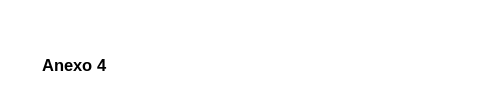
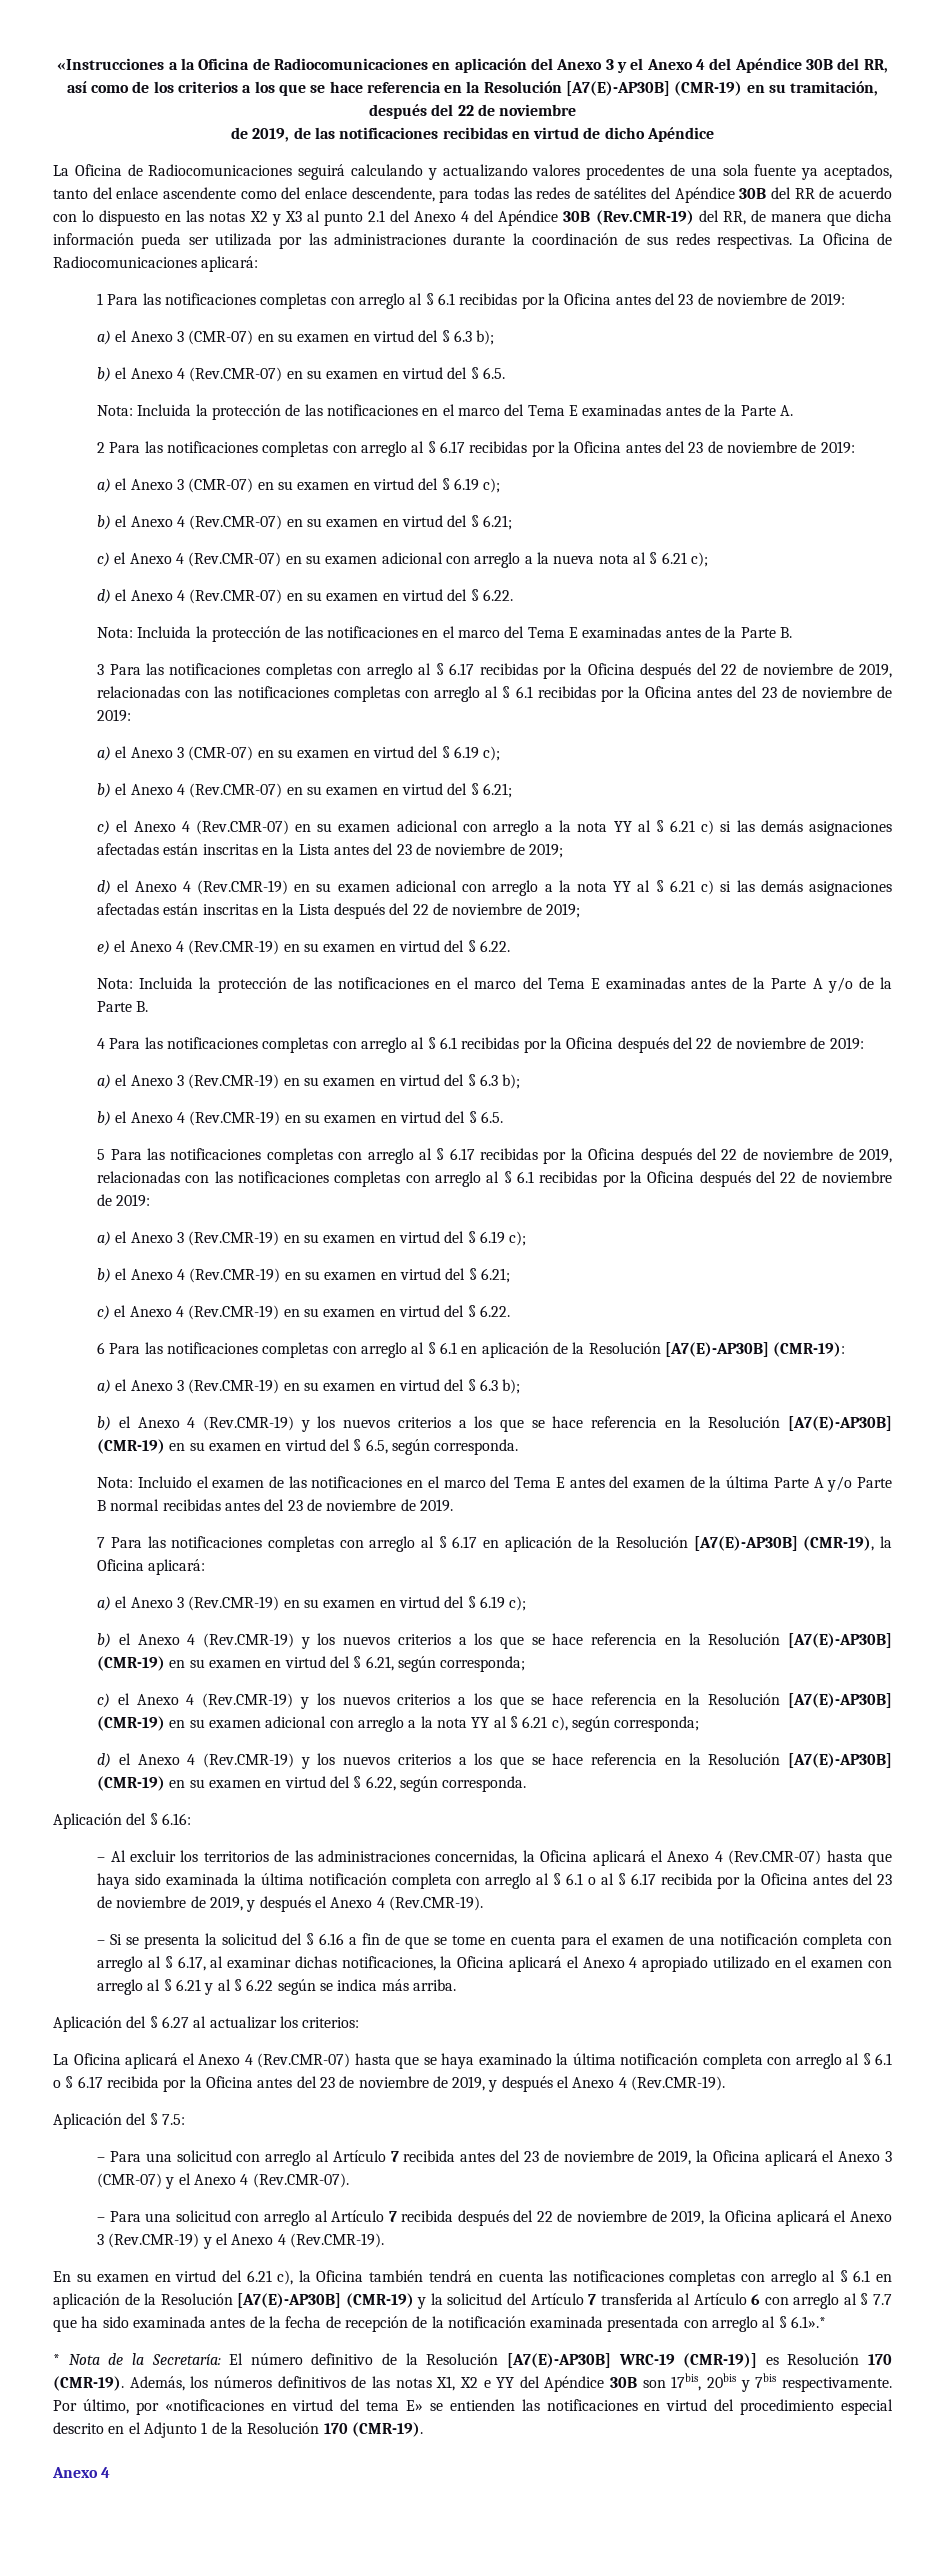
+ «Instrucciones a la Oficina de Radiocomunicaciones en aplicación del Anexo 3 y el Anexo 4 del Apéndice 30B del RR, así como de los criterios a los que se hace referencia en la Resolución [A7(E)-AP30B] (CMR-19) en su tramitación, después del 22 de noviembre
+ de 2019, de las notificaciones recibidas en virtud de dicho Apéndice
+ La Oficina de Radiocomunicaciones seguirá calculando y actualizando valores procedentes de una sola fuente ya aceptados, tanto del enlace ascendente como del enlace descendente, para todas las redes de satélites del Apéndice 30B del RR de acuerdo con lo dispuesto en las notas X2 y X3 al punto 2.1 del Anexo 4 del Apéndice 30B (Rev.CMR-19) del RR, de manera que dicha información pueda ser utilizada por las administraciones durante la coordinación de sus redes respectivas. La Oficina de Radiocomunicaciones aplicará:
+ 1 Para las notificaciones completas con arreglo al § 6.1 recibidas por la Oficina antes del 23 de noviembre de 2019:
+ a) el Anexo 3 (CMR-07) en su examen en virtud del § 6.3 b);
+ b) el Anexo 4 (Rev.CMR-07) en su examen en virtud del § 6.5.
+ Nota: Incluida la protección de las notificaciones en el marco del Tema E examinadas antes de la Parte A.
+ 2 Para las notificaciones completas con arreglo al § 6.17 recibidas por la Oficina antes del 23 de noviembre de 2019:
+ a) el Anexo 3 (CMR-07) en su examen en virtud del § 6.19 c);
+ b) el Anexo 4 (Rev.CMR-07) en su examen en virtud del § 6.21;
+ c) el Anexo 4 (Rev.CMR-07) en su examen adicional con arreglo a la nueva nota al § 6.21 c);
+ d) el Anexo 4 (Rev.CMR-07) en su examen en virtud del § 6.22.
+ Nota: Incluida la protección de las notificaciones en el marco del Tema E examinadas antes de la Parte B.
+ 3 Para las notificaciones completas con arreglo al § 6.17 recibidas por la Oficina después del 22 de noviembre de 2019, relacionadas con las notificaciones completas con arreglo al § 6.1 recibidas por la Oficina antes del 23 de noviembre de 2019:
+ a) el Anexo 3 (CMR-07) en su examen en virtud del § 6.19 c);
+ b) el Anexo 4 (Rev.CMR-07) en su examen en virtud del § 6.21;
+ c) el Anexo 4 (Rev.CMR-07) en su examen adicional con arreglo a la nota YY al § 6.21 c) si las demás asignaciones afectadas están inscritas en la Lista antes del 23 de noviembre de 2019;
+ d) el Anexo 4 (Rev.CMR-19) en su examen adicional con arreglo a la nota YY al § 6.21 c) si las demás asignaciones afectadas están inscritas en la Lista después del 22 de noviembre de 2019;
+ e) el Anexo 4 (Rev.CMR-19) en su examen en virtud del § 6.22.
+ Nota: Incluida la protección de las notificaciones en el marco del Tema E examinadas antes de la Parte A y/o de la Parte B.
+ 4 Para las notificaciones completas con arreglo al § 6.1 recibidas por la Oficina después del 22 de noviembre de 2019:
+ a) el Anexo 3 (Rev.CMR-19) en su examen en virtud del § 6.3 b);
+ b) el Anexo 4 (Rev.CMR-19) en su examen en virtud del § 6.5.
+ 5 Para las notificaciones completas con arreglo al § 6.17 recibidas por la Oficina después del 22 de noviembre de 2019, relacionadas con las notificaciones completas con arreglo al § 6.1 recibidas por la Oficina después del 22 de noviembre de 2019:
+ a) el Anexo 3 (Rev.CMR-19) en su examen en virtud del § 6.19 c);
+ b) el Anexo 4 (Rev.CMR-19) en su examen en virtud del § 6.21;
+ c) el Anexo 4 (Rev.CMR-19) en su examen en virtud del § 6.22.
+ 6 Para las notificaciones completas con arreglo al § 6.1 en aplicación de la Resolución [A7(E)-AP30B] (CMR-19):
+ a) el Anexo 3 (Rev.CMR-19) en su examen en virtud del § 6.3 b);
+ b) el Anexo 4 (Rev.CMR-19) y los nuevos criterios a los que se hace referencia en la Resolución [A7(E)-AP30B] (CMR-19) en su examen en virtud del § 6.5, según corresponda.
+ Nota: Incluido el examen de las notificaciones en el marco del Tema E antes del examen de la última Parte A y/o Parte B normal recibidas antes del 23 de noviembre de 2019.
+ 7 Para las notificaciones completas con arreglo al § 6.17 en aplicación de la Resolución [A7(E)-AP30B] (CMR-19), la Oficina aplicará:
+ a) el Anexo 3 (Rev.CMR-19) en su examen en virtud del § 6.19 c);
+ b) el Anexo 4 (Rev.CMR-19) y los nuevos criterios a los que se hace referencia en la Resolución [A7(E)-AP30B] (CMR-19) en su examen en virtud del § 6.21, según corresponda;
+ c) el Anexo 4 (Rev.CMR-19) y los nuevos criterios a los que se hace referencia en la Resolución [A7(E)-AP30B] (CMR-19) en su examen adicional con arreglo a la nota YY al § 6.21 c), según corresponda;
+ d) el Anexo 4 (Rev.CMR-19) y los nuevos criterios a los que se hace referencia en la Resolución [A7(E)-AP30B] (CMR-19) en su examen en virtud del § 6.22, según corresponda.
+ Aplicación del § 6.16:
+ – Al excluir los territorios de las administraciones concernidas, la Oficina aplicará el Anexo 4 (Rev.CMR-07) hasta que haya sido examinada la última notificación completa con arreglo al § 6.1 o al § 6.17 recibida por la Oficina antes del 23 de noviembre de 2019, y después el Anexo 4 (Rev.CMR-19).
+ – Si se presenta la solicitud del § 6.16 a fin de que se tome en cuenta para el examen de una notificación completa con arreglo al § 6.17, al examinar dichas notificaciones, la Oficina aplicará el Anexo 4 apropiado utilizado en el examen con arreglo al § 6.21 y al § 6.22 según se indica más arriba.
+ Aplicación del § 6.27 al actualizar los criterios:
+ La Oficina aplicará el Anexo 4 (Rev.CMR-07) hasta que se haya examinado la última notificación completa con arreglo al § 6.1 o § 6.17 recibida por la Oficina antes del 23 de noviembre de 2019, y después el Anexo 4 (Rev.CMR-19).
+ Aplicación del § 7.5:
+ – Para una solicitud con arreglo al Artículo 7 recibida antes del 23 de noviembre de 2019, la Oficina aplicará el Anexo 3 (CMR-07) y el Anexo 4 (Rev.CMR-07).
+ – Para una solicitud con arreglo al Artículo 7 recibida después del 22 de noviembre de 2019, la Oficina aplicará el Anexo 3 (Rev.CMR-19) y el Anexo 4 (Rev.CMR-19).
+ En su examen en virtud del 6.21 c), la Oficina también tendrá en cuenta las notificaciones completas con arreglo al § 6.1 en aplicación de la Resolución [A7(E)-AP30B] (CMR-19) y la solicitud del Artículo 7 transferida al Artículo 6 con arreglo al § 7.7 que ha sido examinada antes de la fecha de recepción de la notificación examinada presentada con arreglo al § 6.1».*
+ * Nota de la Secretaría: El número definitivo de la Resolución [A7(E)-AP30B] WRC-19 (CMR-19)] es Resolución 170 (CMR-19). Además, los números definitivos de las notas X1, X2 e YY del Apéndice 30B son 17bis, 20bis y 7bis respectivamente. Por último, por «notificaciones en virtud del tema E» se entienden las notificaciones en virtud del procedimiento especial descrito en el Adjunto 1 de la Resolución 170 (CMR-19).

